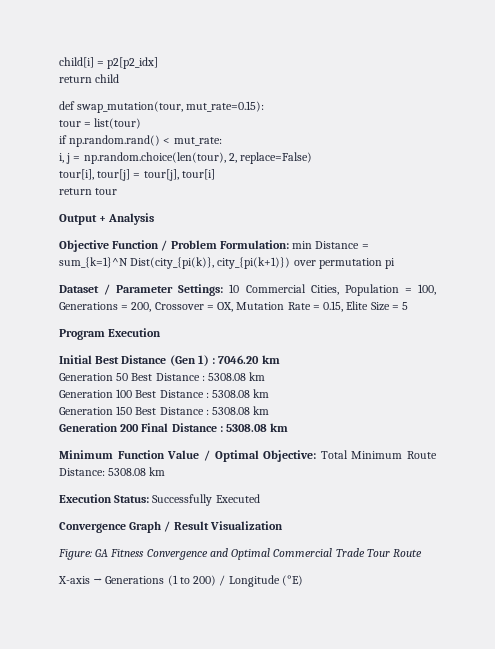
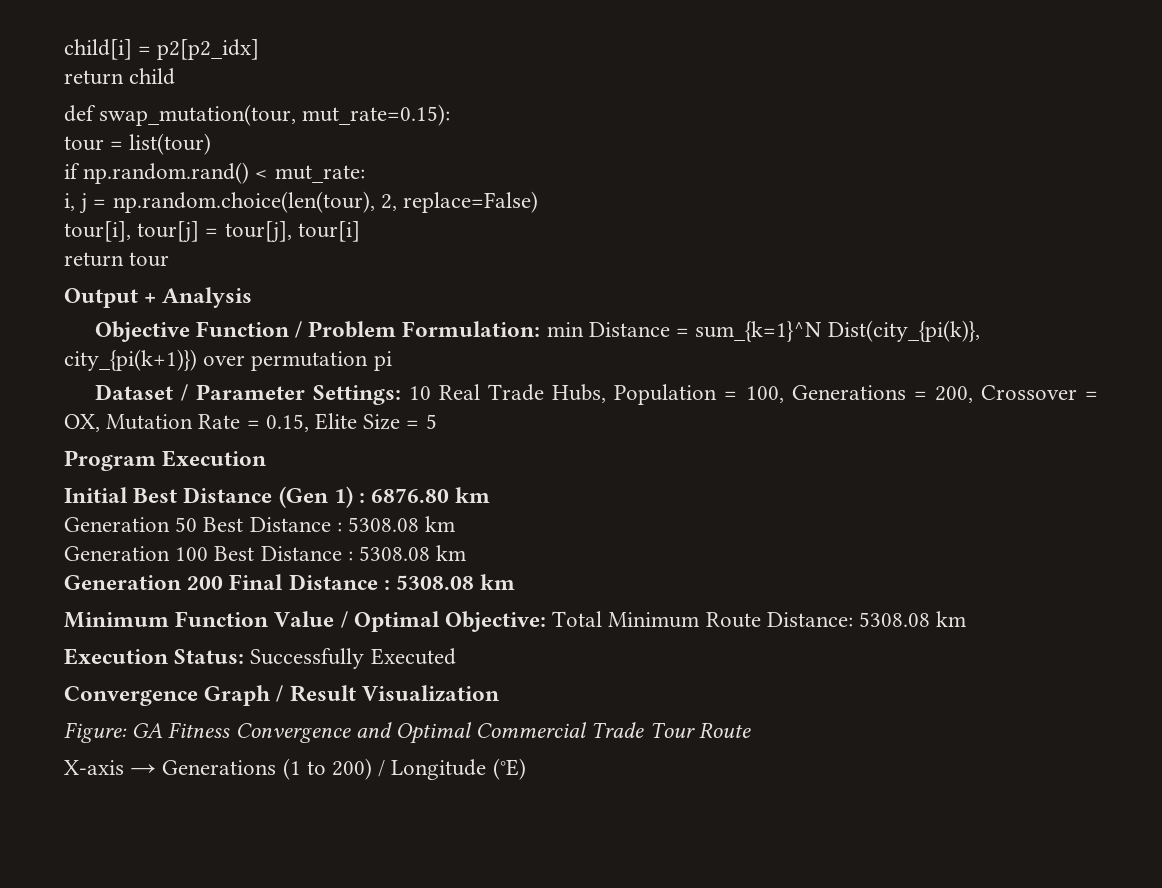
- Dataset / Parameter Settings: 10 Commercial Cities, Population = 100, Generations = 200, Crossover = OX, Mutation Rate = 0.15, Elite Size = 5
+ Dataset / Parameter Settings: 10 Real Trade Hubs, Population = 100, Generations = 200, Crossover = OX, Mutation Rate = 0.15, Elite Size = 5
- Initial Best Distance (Gen 1) : 7046.20 km
+ Initial Best Distance (Gen 1) : 6876.80 km
- Generation 150 Best Distance : 5308.08 km

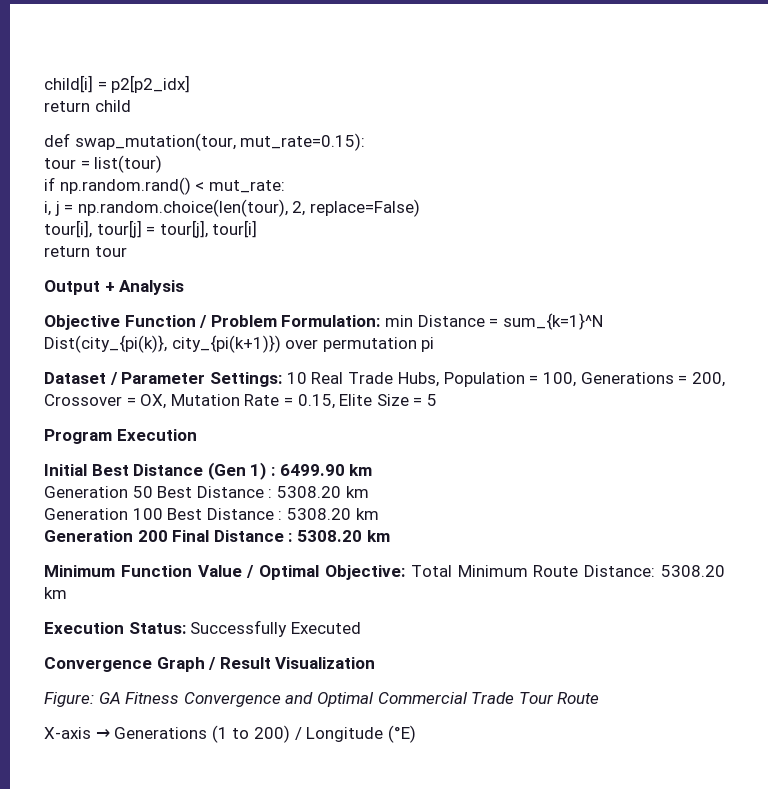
- Initial Best Distance (Gen 1) : 6876.80 km
+ Initial Best Distance (Gen 1) : 6499.90 km
- Generation 50 Best Distance : 5308.08 km
+ Generation 50 Best Distance : 5308.20 km
- Generation 100 Best Distance : 5308.08 km
+ Generation 100 Best Distance : 5308.20 km
- Generation 200 Final Distance : 5308.08 km
+ Generation 200 Final Distance : 5308.20 km
- Minimum Function Value / Optimal Objective: Total Minimum Route Distance: 5308.08 km
+ Minimum Function Value / Optimal Objective: Total Minimum Route Distance: 5308.20 km

